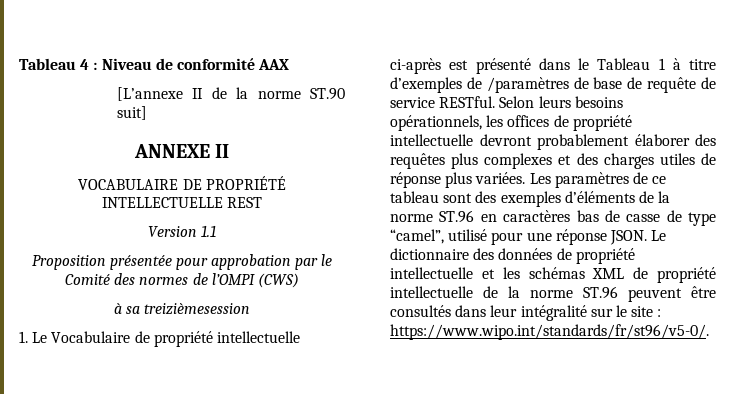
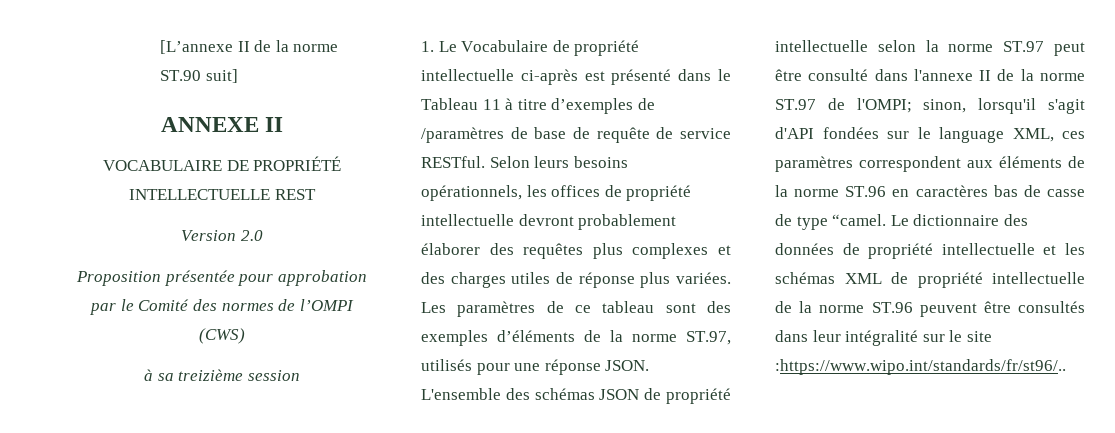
- Tableau 4 : Niveau de conformité AAX
- Version 1.1
+ Version 2.0
- à sa treizièmesession
+ à sa treizième session
- 1. Le Vocabulaire de propriété intellectuelle ci-après est présenté dans le Tableau 1 à titre d’exemples de /paramètres de base de requête de service RESTful.
+ 1. Le Vocabulaire de propriété intellectuelle ci-après est présenté dans le Tableau 11 à titre d’exemples de /paramètres de base de requête de service RESTful.
- Les paramètres de ce tableau sont des exemples d’éléments de la norme ST.96 en caractères bas de casse de type “camel”, utilisé pour une réponse JSON.
+ Les paramètres de ce tableau sont des exemples d’éléments de la norme ST.97, utilisés pour une réponse JSON. L'ensemble des schémas JSON de propriété intellectuelle selon la norme ST.97 peut être consulté dans l'annexe II de la norme ST.97 de l'OMPI; sinon, lorsqu'il s'agit d'API fondées sur le language XML, ces paramètres correspondent aux éléments de la norme ST.96 en caractères bas de casse de type “camel.
- Le dictionnaire des données de propriété intellectuelle et les schémas XML de propriété intellectuelle de la norme ST.96 peuvent être consultés dans leur intégralité sur le site : https://www.wipo.int/standards/fr/st96/v5-0/.
+ Le dictionnaire des données de propriété intellectuelle et les schémas XML de propriété intellectuelle de la norme ST.96 peuvent être consultés dans leur intégralité sur le site :https://www.wipo.int/standards/fr/st96/..

